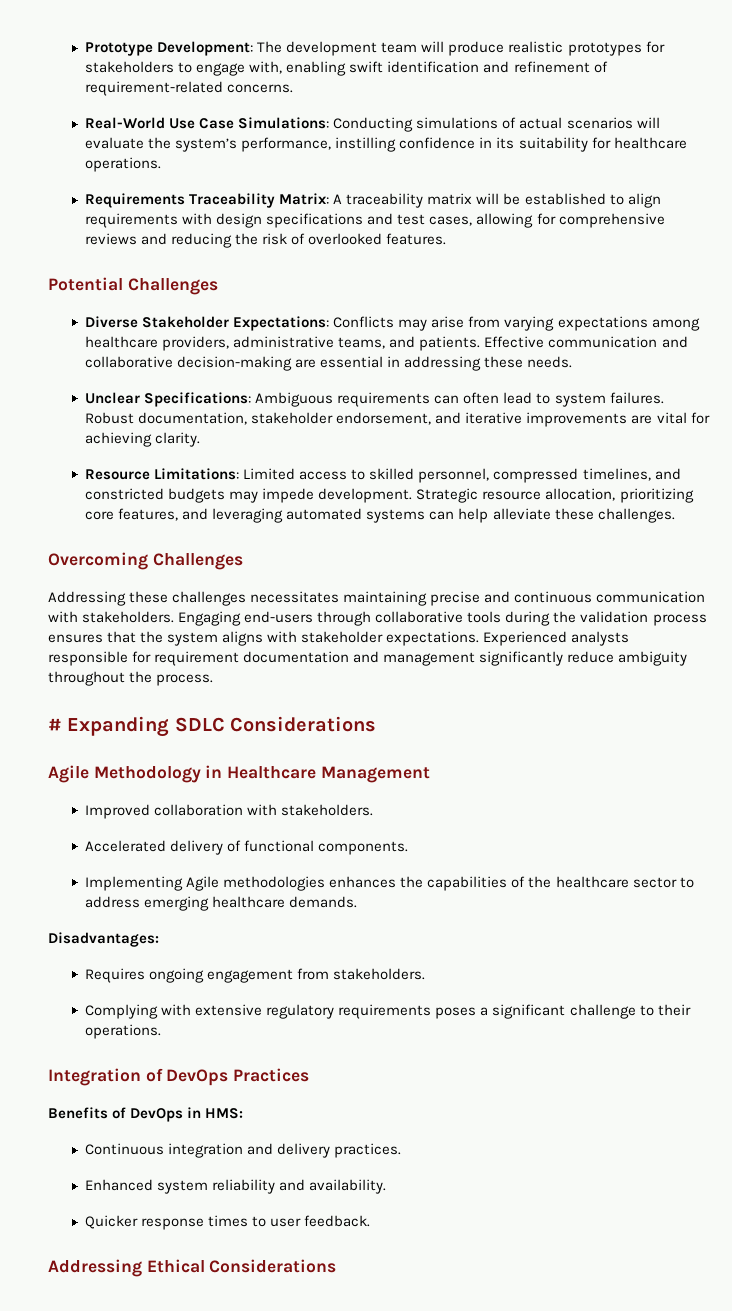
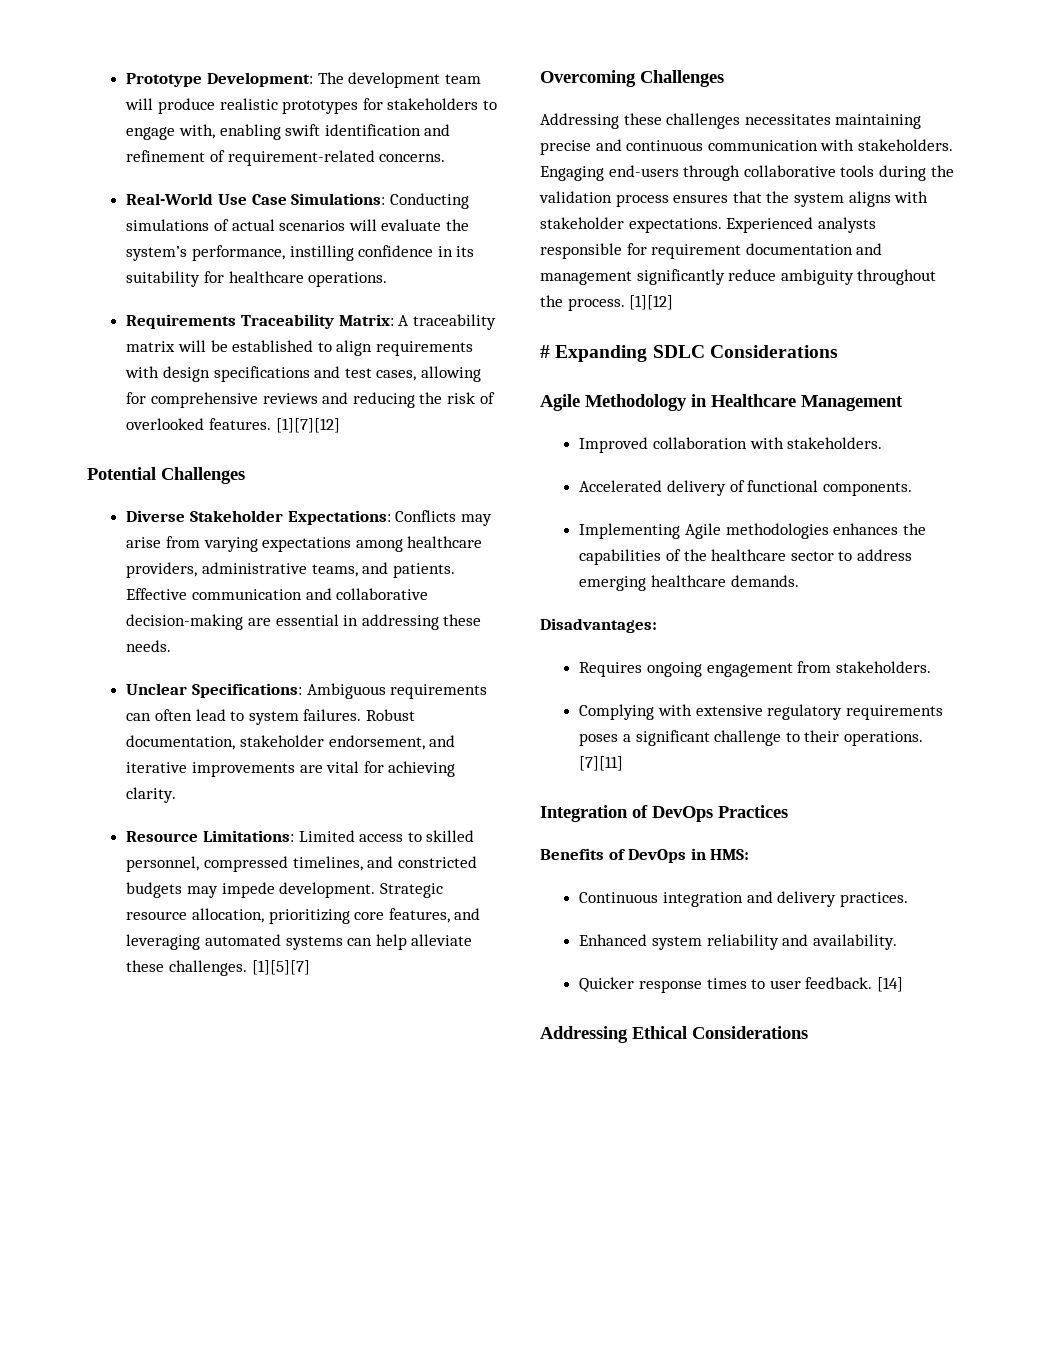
+ [1][7][12]
+ [1][5][7]
+ [1][12]
+ [7][11]
+ [14]

